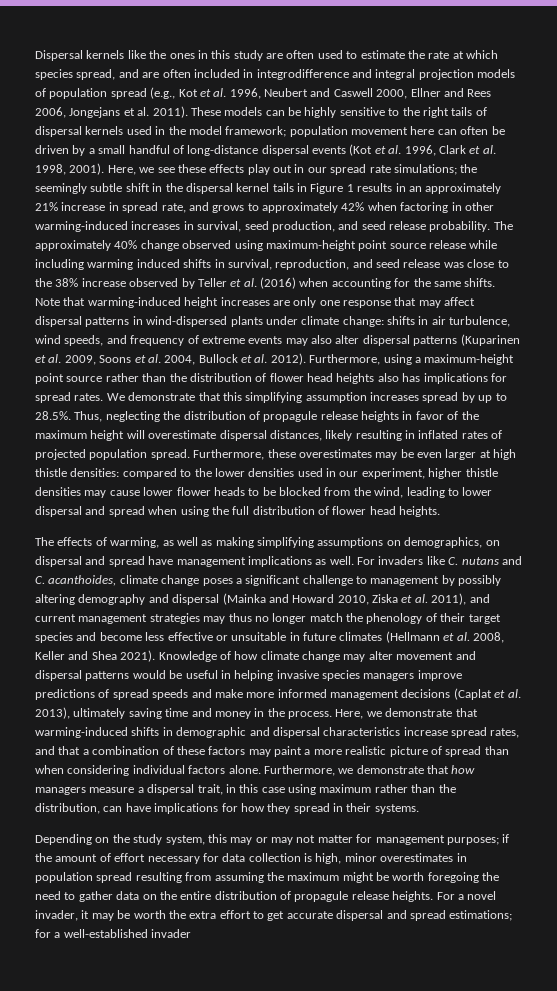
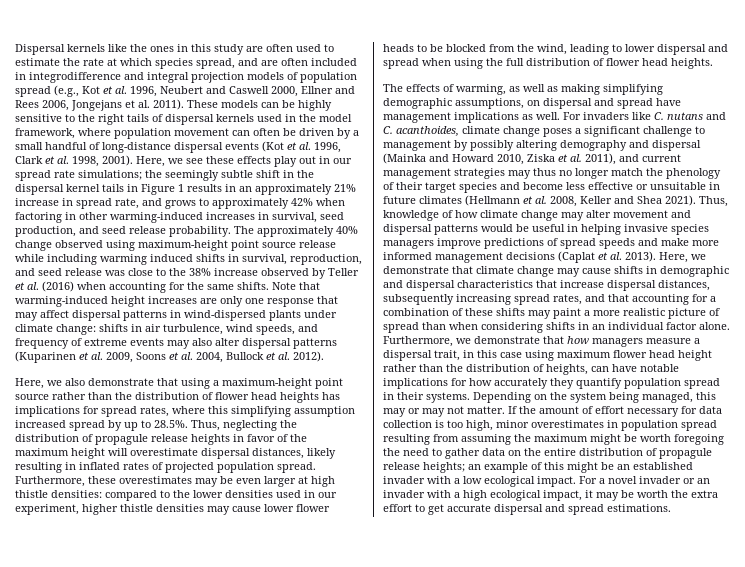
- These models can be highly sensitive to the right tails of dispersal kernels used in the model framework; population movement here can often be driven by a small handful of long-distance dispersal events (Kot et al. 1996, Clark et al. 1998, 2001).
+ These models can be highly sensitive to the right tails of dispersal kernels used in the model framework, where population movement can often be driven by a small handful of long-distance dispersal events (Kot et al. 1996, Clark et al. 1998, 2001).
- shifts in air turbulence, wind speeds, and frequency of extreme events may also alter dispersal patterns (Kuparinen et al. 2009, Soons et al. 2004, Bullock et al. 2012). Furthermore, using a maximum-height point source rather than the distribution of flower head heights also has implications for spread rates. We demonstrate that this simplifying assumption increases spread by up to 28.5%. Thus, neglecting the distribution of propagule release heights in favor of the maximum height will overestimate dispersal distances, likely resulting in inflated rates of projected population spread.
+ shifts in air turbulence, wind speeds, and frequency of extreme events may also alter dispersal patterns (Kuparinen et al. 2009, Soons et al. 2004, Bullock et al. 2012).
+ Here, we also demonstrate that using a maximum-height point source rather than the distribution of flower head heights has implications for spread rates, where this simplifying assumption increased spread by up to 28.5%. Thus, neglecting the distribution of propagule release heights in favor of the maximum height will overestimate dispersal distances, likely resulting in inflated rates of projected population spread.
- The effects of warming, as well as making simplifying assumptions on demographics, on dispersal and spread have management implications as well.
+ The effects of warming, as well as making simplifying demographic assumptions, on dispersal and spread have management implications as well.
- Knowledge of how climate change may alter movement and dispersal patterns would be useful in helping invasive species managers improve predictions of spread speeds and make more informed management decisions (Caplat et al. 2013), ultimately saving time and money in the process. Here, we demonstrate that warming-induced shifts in demographic and dispersal characteristics increase spread rates, and that a combination of these factors may paint a more realistic picture of spread than when considering individual factors alone.
+ Thus, knowledge of how climate change may alter movement and dispersal patterns would be useful in helping invasive species managers improve predictions of spread speeds and make more informed management decisions (Caplat et al. 2013). Here, we demonstrate that climate change may cause shifts in demographic and dispersal characteristics that increase dispersal distances, subsequently increasing spread rates, and that accounting for a combination of these shifts may paint a more realistic picture of spread than when considering shifts in an individual factor alone.
- Furthermore, we demonstrate that how managers measure a dispersal trait, in this case using maximum rather than the distribution, can have implications for how they spread in their systems.
- Depending on the study system, this may or may not matter for management purposes; if the amount of effort necessary for data collection is high, minor overestimates in population spread resulting from assuming the maximum might be worth foregoing the need to gather data on the entire distribution of propagule release heights. For a novel invader, it may be worth the extra effort to get accurate dispersal and spread estimations; for a well-established invader
+ Furthermore, we demonstrate that how managers measure a dispersal trait, in this case using maximum flower head height rather than the distribution of heights, can have notable implications for how accurately they quantify population spread in their systems. Depending on the system being managed, this may or may not matter. If the amount of effort necessary for data collection is too high, minor overestimates in population spread resulting from assuming the maximum might be worth foregoing the need to gather data on the entire distribution of propagule release heights; an example of this might be an established invader with a low ecological impact. For a novel invader or an invader with a high ecological impact, it may be worth the extra effort to get accurate dispersal and spread estimations.

